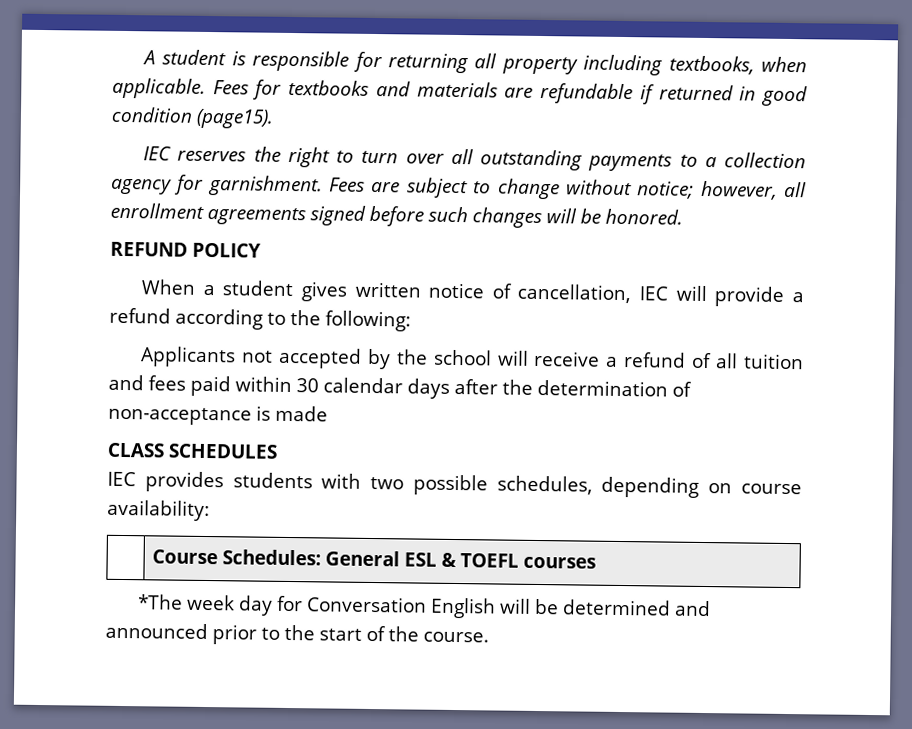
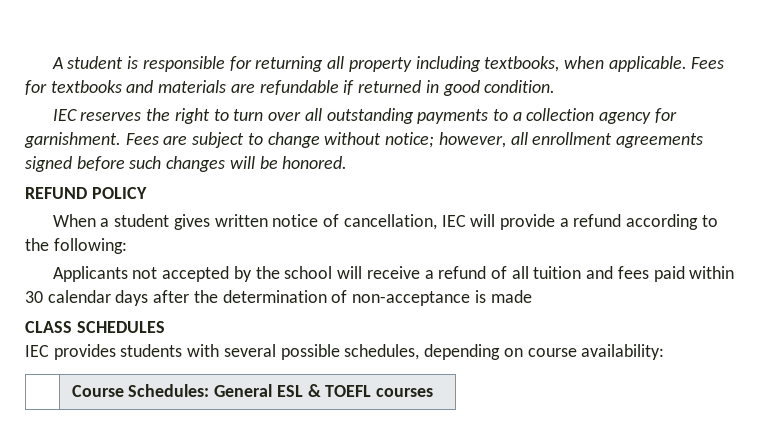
- Fees for textbooks and materials are refundable if returned in good condition (page15).
+ Fees for textbooks and materials are refundable if returned in good condition.
- IEC provides students with two possible schedules, depending on course availability:
+ IEC provides students with several possible schedules, depending on course availability:
- *The week day for Conversation English will be determined and announced prior to the start of the course.

